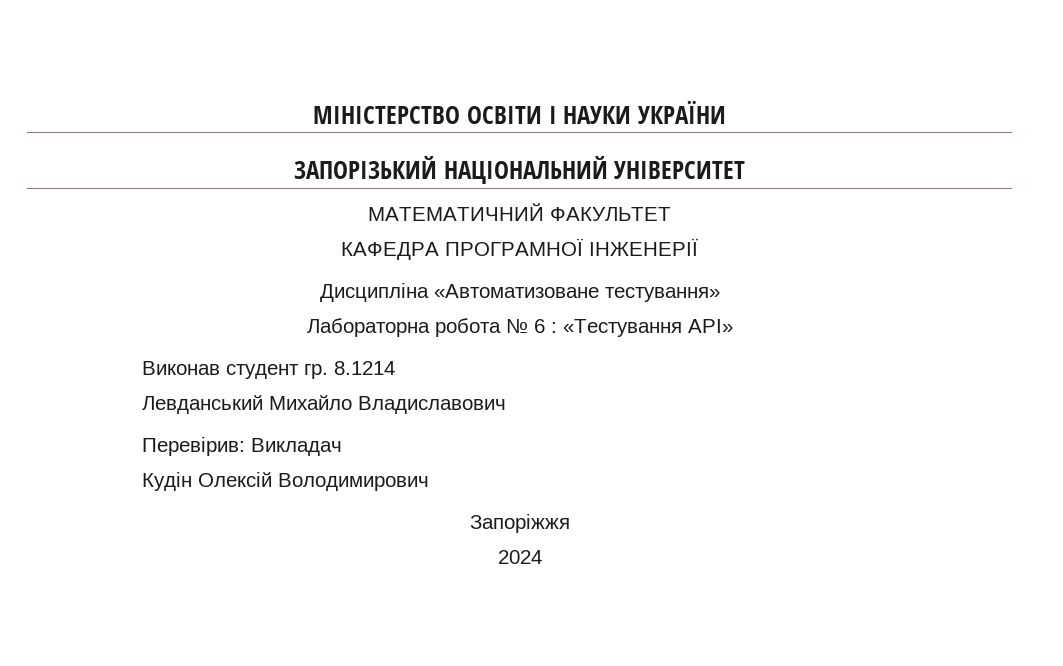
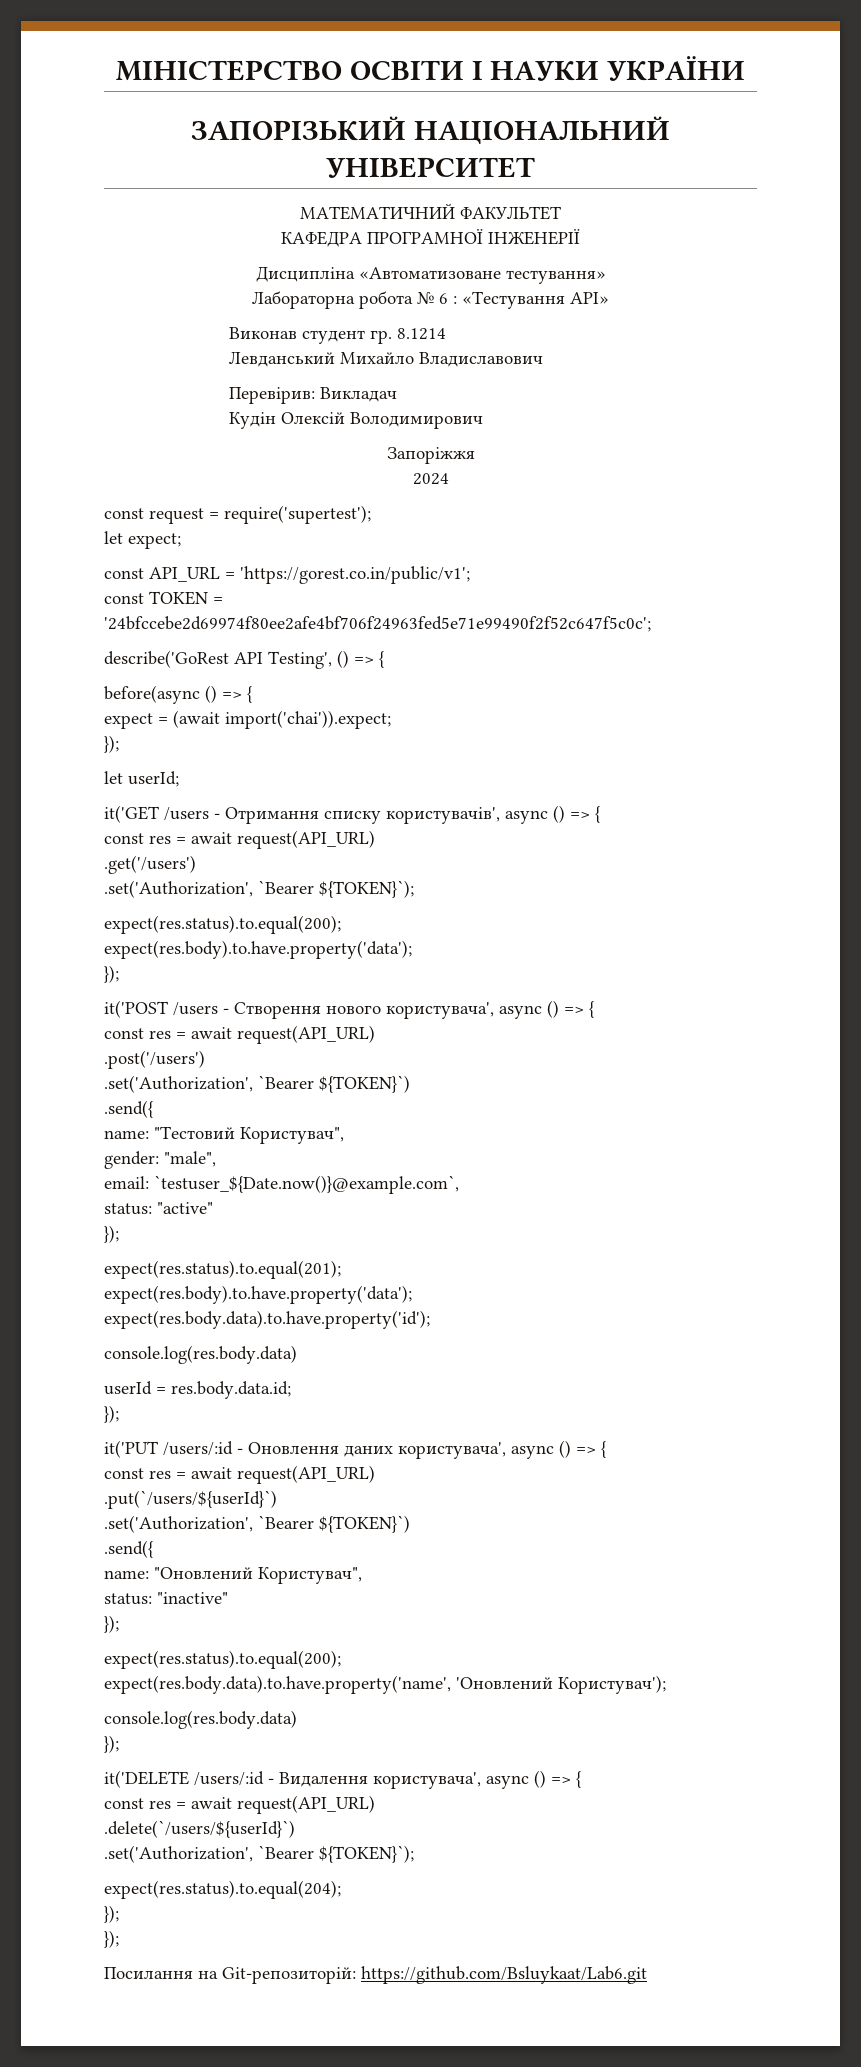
+ const request = require('supertest');
+ let expect;
+ const API_URL = 'https://gorest.co.in/public/v1';
+ const TOKEN = '24bfccebe2d69974f80ee2afe4bf706f24963fed5e71e99490f2f52c647f5c0c';
+ describe('GoRest API Testing', () => {
+ before(async () => {
+ expect = (await import('chai')).expect;
+ });
+ let userId;
+ it('GET /users - Отримання списку користувачів', async () => {
+ const res = await request(API_URL)
+ .get('/users')
+ .set('Authorization', `Bearer ${TOKEN}`);
+ expect(res.status).to.equal(200);
+ expect(res.body).to.have.property('data');
+ });
+ it('POST /users - Створення нового користувача', async () => {
+ const res = await request(API_URL)
+ .post('/users')
+ .set('Authorization', `Bearer ${TOKEN}`)
+ .send({
+ name: "Тестовий Користувач",
+ gender: "male",
+ email: `testuser_${Date.now()}@example.com`,
+ status: "active"
+ });
+ expect(res.status).to.equal(201);
+ expect(res.body).to.have.property('data');
+ expect(res.body.data).to.have.property('id');
+ console.log(res.body.data)
+ userId = res.body.data.id;
+ });
+ it('PUT /users/:id - Оновлення даних користувача', async () => {
+ const res = await request(API_URL)
+ .put(`/users/${userId}`)
+ .set('Authorization', `Bearer ${TOKEN}`)
+ .send({
+ name: "Оновлений Користувач",
+ status: "inactive"
+ });
+ expect(res.status).to.equal(200);
+ expect(res.body.data).to.have.property('name', 'Оновлений Користувач');
+ console.log(res.body.data)
+ });
+ it('DELETE /users/:id - Видалення користувача', async () => {
+ const res = await request(API_URL)
+ .delete(`/users/${userId}`)
+ .set('Authorization', `Bearer ${TOKEN}`);
+ expect(res.status).to.equal(204);
+ });
+ });
+ Посилання на Git-репозиторій: https://github.com/Bsluykaat/Lab6.git

